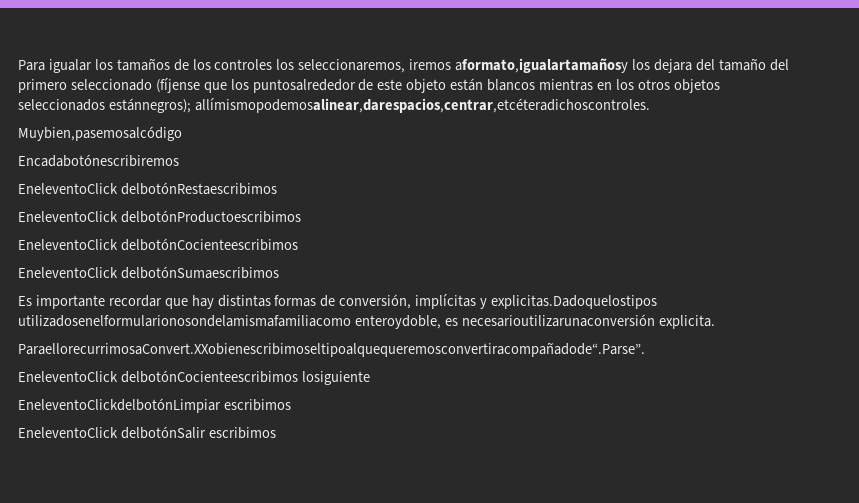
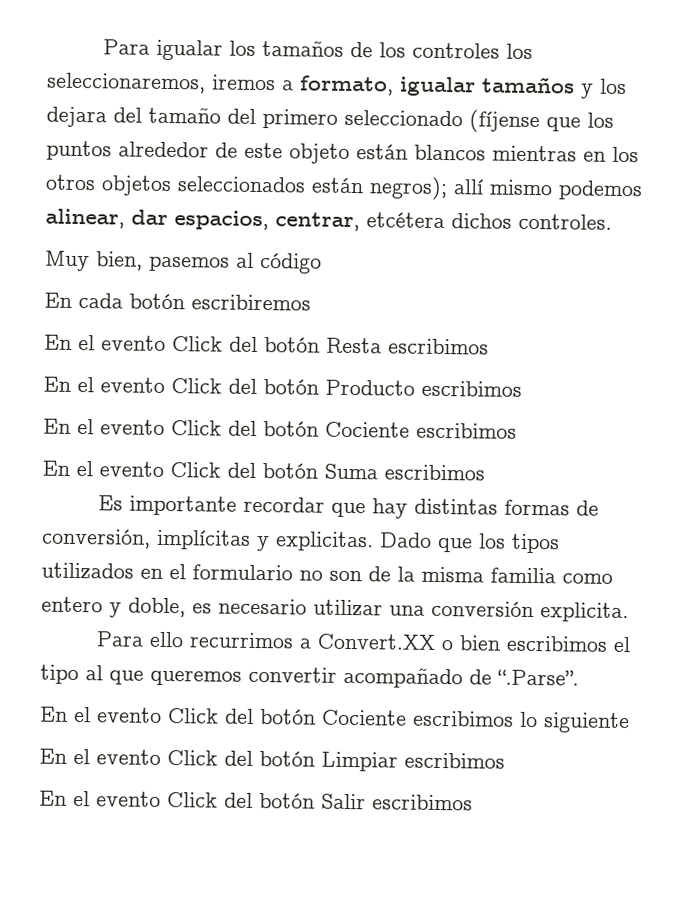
- Para igualar los tamaños de los controles los seleccionaremos, iremos aformato,igualartamañosy los dejara del tamaño del primero seleccionado (fíjense que los puntosalrededor de este objeto están blancos mientras en los otros objetos seleccionados estánnegros); allímismopodemosalinear,darespacios,centrar,etcéteradichoscontroles.
- Muybien,pasemosalcódigo
- Encadabotónescribiremos
- EneleventoClick delbotónRestaescribimos
- EneleventoClick delbotónProductoescribimos
- EneleventoClick delbotónCocienteescribimos
- EneleventoClick delbotónSumaescribimos
+ Para igualar los tamaños de los controles los seleccionaremos, iremos a formato, igualar tamaños y los dejara del tamaño del primero seleccionado (fíjense que los puntos alrededor de este objeto están blancos mientras en los otros objetos seleccionados están negros); allí mismo podemos alinear, dar espacios, centrar, etcétera dichos controles.
+ Muy bien, pasemos al código
+ En cada botón escribiremos
+ En el evento Click del botón Resta escribimos
+ En el evento Click del botón Producto escribimos
+ En el evento Click del botón Cociente escribimos
+ En el evento Click del botón Suma escribimos
- Es importante recordar que hay distintas formas de conversión, implícitas y explicitas.Dadoquelostipos utilizadosenelformularionosondelamismafamiliacomo enteroydoble, es necesarioutilizarunaconversión explicita.
- ParaellorecurrimosaConvert.XXobienescribimoseltipoalquequeremosconvertiracompañadode“.Parse”.
- EneleventoClick delbotónCocienteescribimos losiguiente
- EneleventoClickdelbotónLimpiar escribimos
- EneleventoClick delbotónSalir escribimos
+ Es importante recordar que hay distintas formas de conversión, implícitas y explicitas. Dado que los tipos utilizados en el formulario no son de la misma familia como entero y doble, es necesario utilizar una conversión explicita.
+ Para ello recurrimos a Convert.XX o bien escribimos el tipo al que queremos convertir acompañado de “.Parse”.
+ En el evento Click del botón Cociente escribimos lo siguiente
+ En el evento Click del botón Limpiar escribimos
+ En el evento Click del botón Salir escribimos

